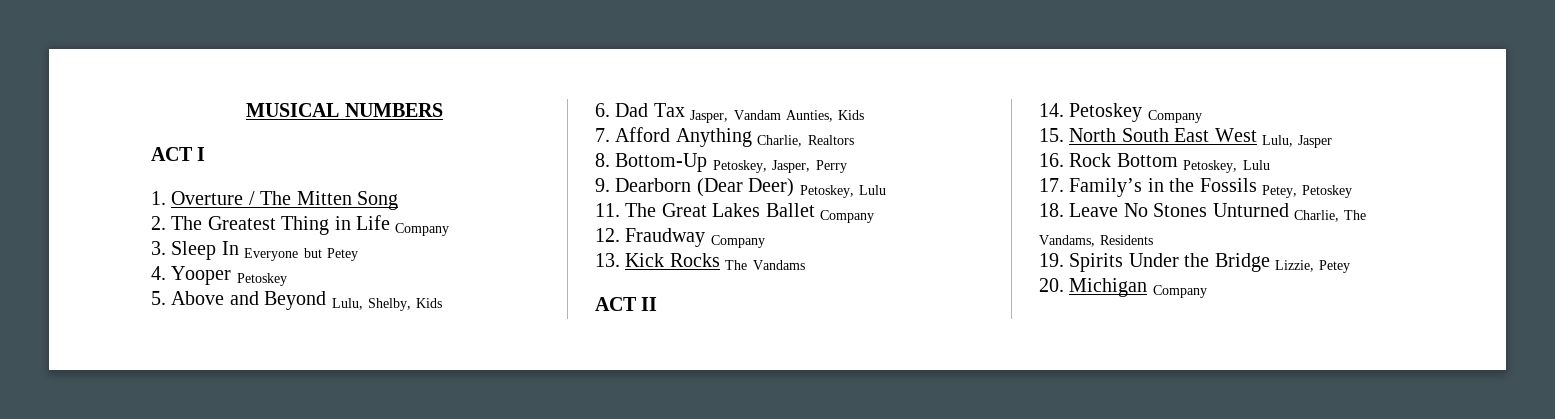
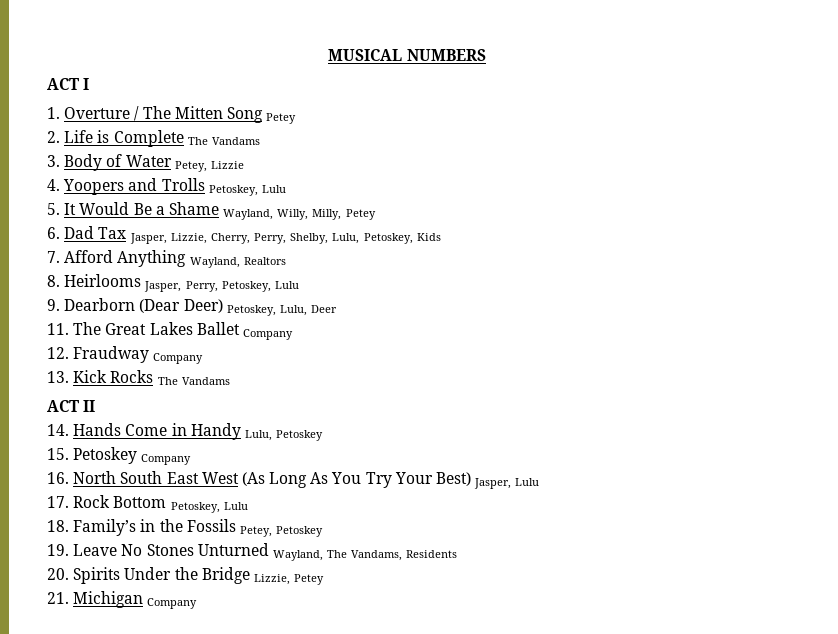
- 1. Overture / The Mitten Song
+ 1. Overture / The Mitten Song Petey
- 2. The Greatest Thing in Life Company
- 3. Sleep In Everyone but Petey
- 4. Yooper Petoskey
- 5. Above and Beyond Lulu, Shelby, Kids
- 6. Dad Tax Jasper, Vandam Aunties, Kids
+ 2. Life is Complete The Vandams
+ 3. Body of Water Petey, Lizzie
+ 4. Yoopers and Trolls Petoskey, Lulu
+ 5. It Would Be a Shame Wayland, Willy, Milly, Petey
+ 6. Dad Tax Jasper, Lizzie, Cherry, Perry, Shelby, Lulu, Petoskey, Kids
- 7. Afford Anything Charlie, Realtors
+ 7. Afford Anything Wayland, Realtors
- 8. Bottom-Up Petoskey, Jasper, Perry
+ 8. Heirlooms Jasper, Perry, Petoskey, Lulu
- 9. Dearborn (Dear Deer) Petoskey, Lulu
+ 9. Dearborn (Dear Deer) Petoskey, Lulu, Deer
- 14. Petoskey Company
+ 14. Hands Come in Handy Lulu, Petoskey
+ 15. Petoskey Company
- 15. North South East West Lulu, Jasper
- 16. Rock Bottom Petoskey, Lulu
+ 16. North South East West (As Long As You Try Your Best) Jasper, Lulu
+ 17. Rock Bottom Petoskey, Lulu
- 17. Family’s in the Fossils Petey, Petoskey
+ 18. Family’s in the Fossils Petey, Petoskey
- 18. Leave No Stones Unturned Charlie, The Vandams, Residents
+ 19. Leave No Stones Unturned Wayland, The Vandams, Residents
- 19. Spirits Under the Bridge Lizzie, Petey
+ 20. Spirits Under the Bridge Lizzie, Petey
- 20. Michigan Company
+ 21. Michigan Company

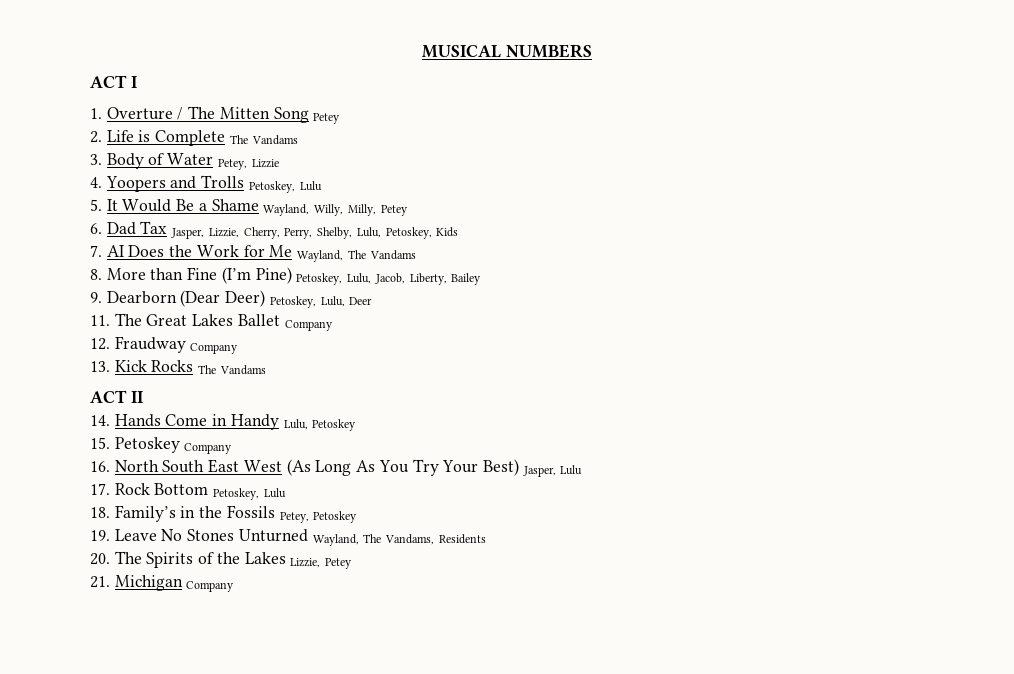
- 7. Afford Anything Wayland, Realtors
- 8. Heirlooms Jasper, Perry, Petoskey, Lulu
+ 7. AI Does the Work for Me Wayland, The Vandams
+ 8. More than Fine (I’m Pine) Petoskey, Lulu, Jacob, Liberty, Bailey
- 20. Spirits Under the Bridge Lizzie, Petey
+ 20. The Spirits of the Lakes Lizzie, Petey

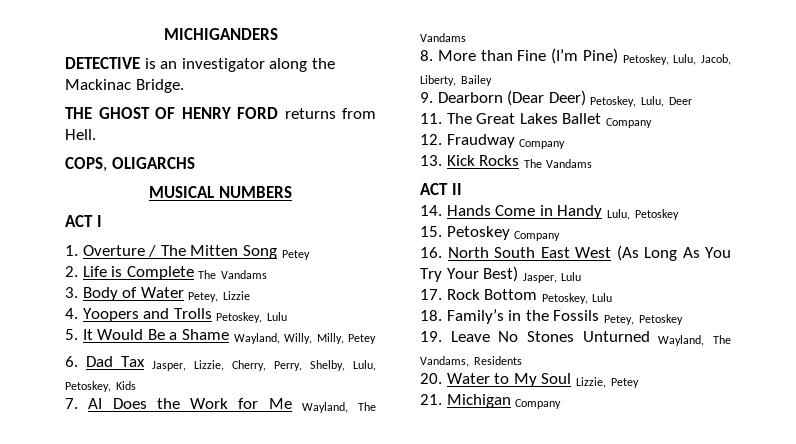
+ MICHIGANDERS
+ DETECTIVE is an investigator along the Mackinac Bridge.
+ THE GHOST OF HENRY FORD returns from Hell.
+ COPS, OLIGARCHS
- 20. The Spirits of the Lakes Lizzie, Petey
+ 20. Water to My Soul Lizzie, Petey

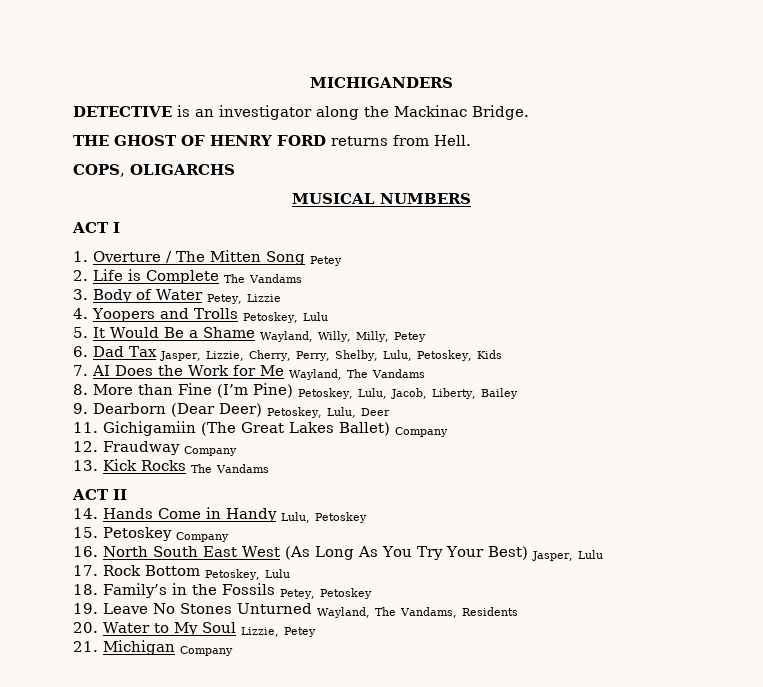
- 11. The Great Lakes Ballet Company
+ 11. Gichigamiin (The Great Lakes Ballet) Company

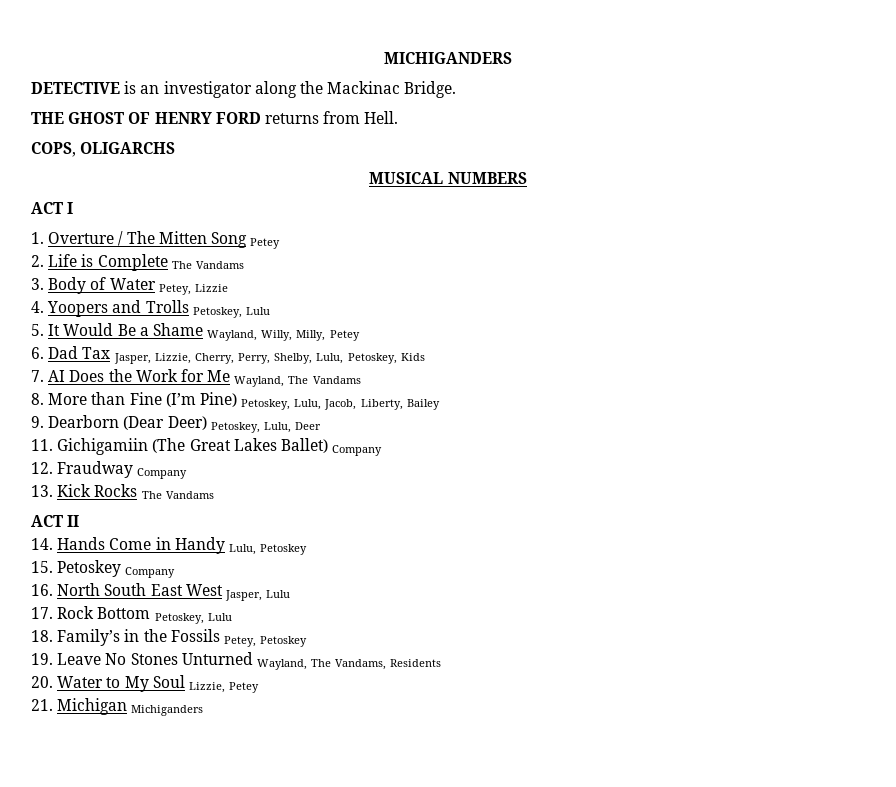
- 16. North South East West (As Long As You Try Your Best) Jasper, Lulu
+ 16. North South East West Jasper, Lulu
- 21. Michigan Company
+ 21. Michigan Michiganders

